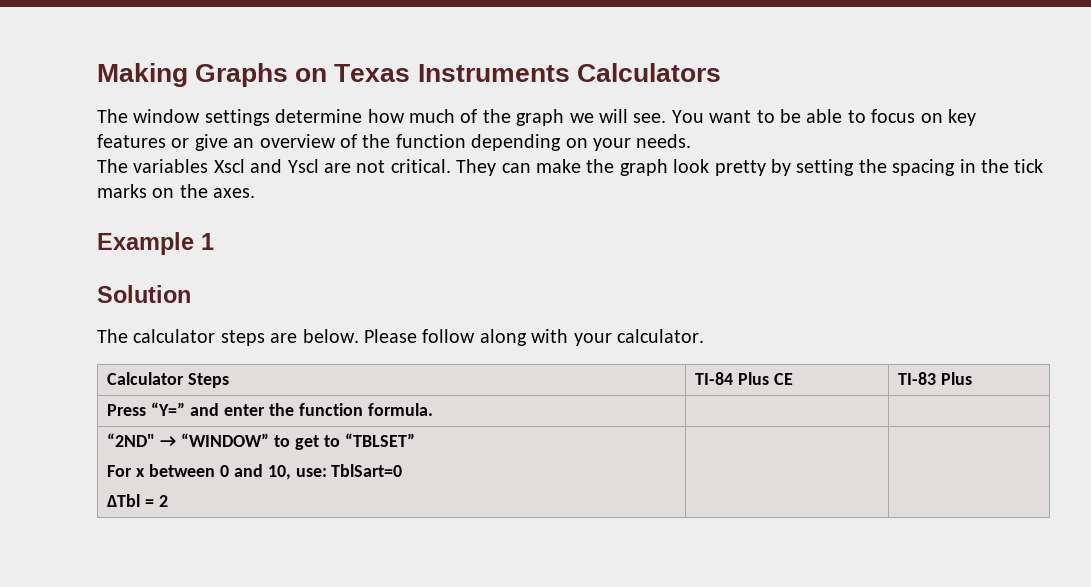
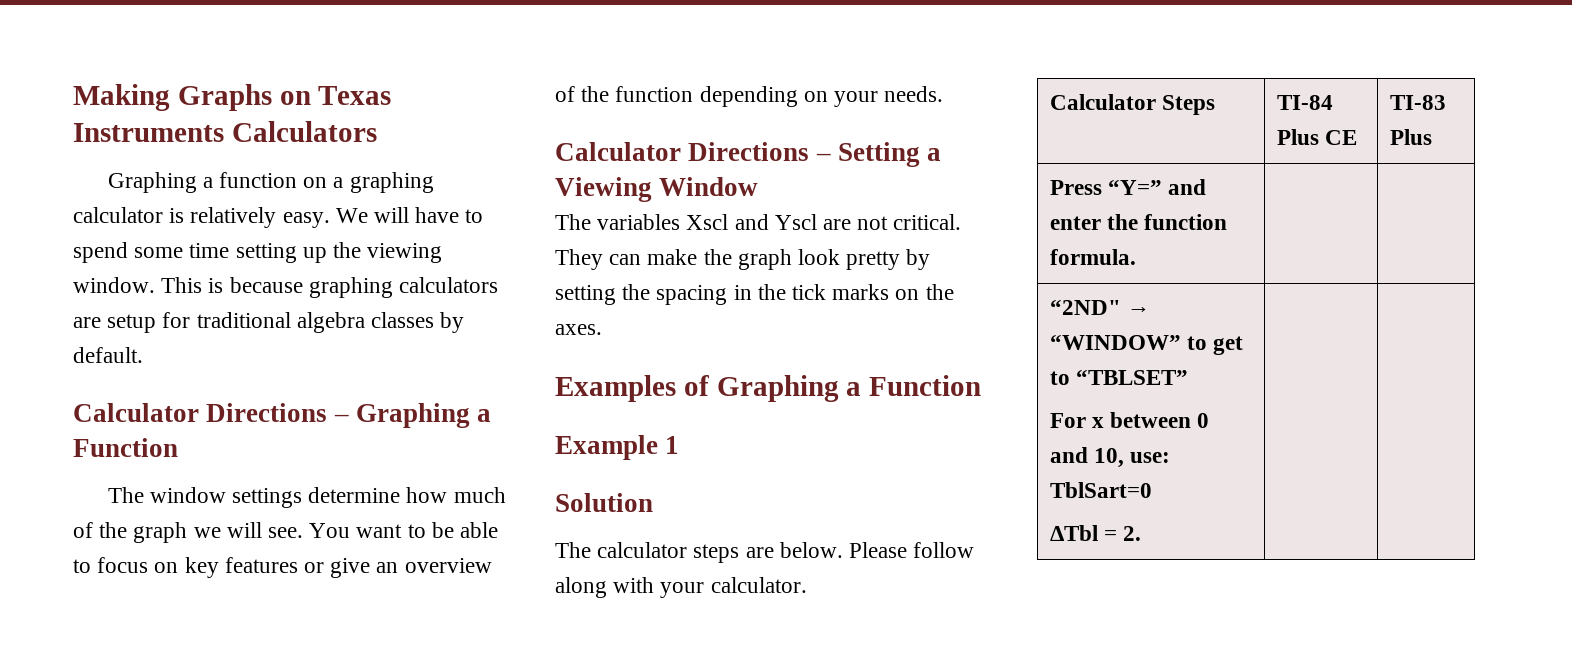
+ Graphing a function on a graphing calculator is relatively easy. We will have to spend some time setting up the viewing window. This is because graphing calculators are setup for traditional algebra classes by default.
+ Calculator Directions – Graphing a Function
+ Calculator Directions – Setting a Viewing Window
+ Examples of Graphing a Function
  “2ND" → “WINDOW” to get to “TBLSET”
  For x between 0 and 10, use: TblSart=0
- ΔTbl = 2 | |
+ ΔTbl = 2. | |

